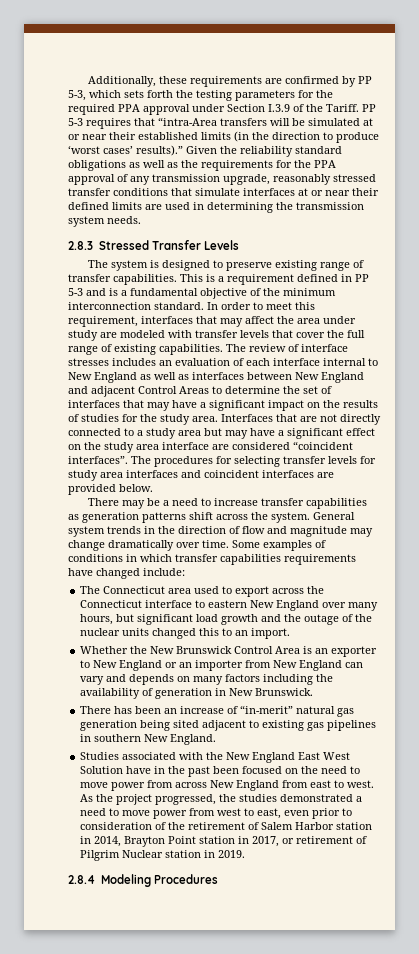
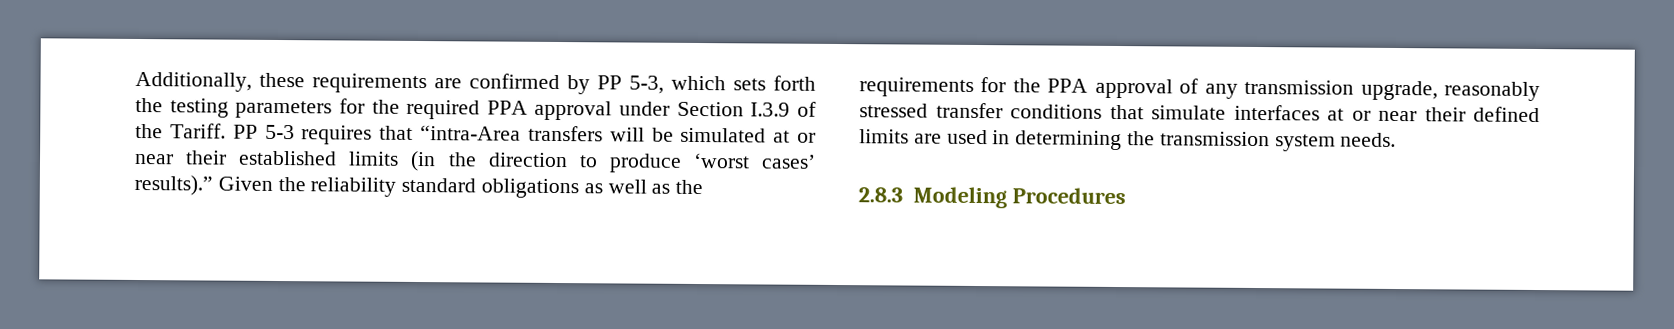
- 2.8.3 Stressed Transfer Levels
- The system is designed to preserve existing range of transfer capabilities. This is a requirement defined in PP 5-3 and is a fundamental objective of the minimum interconnection standard. In order to meet this requirement, interfaces that may affect the area under study are modeled with transfer levels that cover the full range of existing capabilities. The review of interface stresses includes an evaluation of each interface internal to New England as well as interfaces between New England and adjacent Control Areas to determine the set of interfaces that may have a significant impact on the results of studies for the study area. Interfaces that are not directly connected to a study area but may have a significant effect on the study area interface are considered “coincident interfaces”. The procedures for selecting transfer levels for study area interfaces and coincident interfaces are provided below.
- There may be a need to increase transfer capabilities as generation patterns shift across the system. General system trends in the direction of flow and magnitude may change dramatically over time. Some examples of conditions in which transfer capabilities requirements have changed include:
- The Connecticut area used to export across the Connecticut interface to eastern New England over many hours, but significant load growth and the outage of the nuclear units changed this to an import.
- Whether the New Brunswick Control Area is an exporter to New England or an importer from New England can vary and depends on many factors including the availability of generation in New Brunswick.
- There has been an increase of “in-merit” natural gas generation being sited adjacent to existing gas pipelines in southern New England.
- Studies associated with the New England East West Solution have in the past been focused on the need to move power from across New England from east to west. As the project progressed, the studies demonstrated a need to move power from west to east, even prior to consideration of the retirement of Salem Harbor station in 2014, Brayton Point station in 2017, or retirement of Pilgrim Nuclear station in 2019.
- 2.8.4 Modeling Procedures
+ 2.8.3 Modeling Procedures

